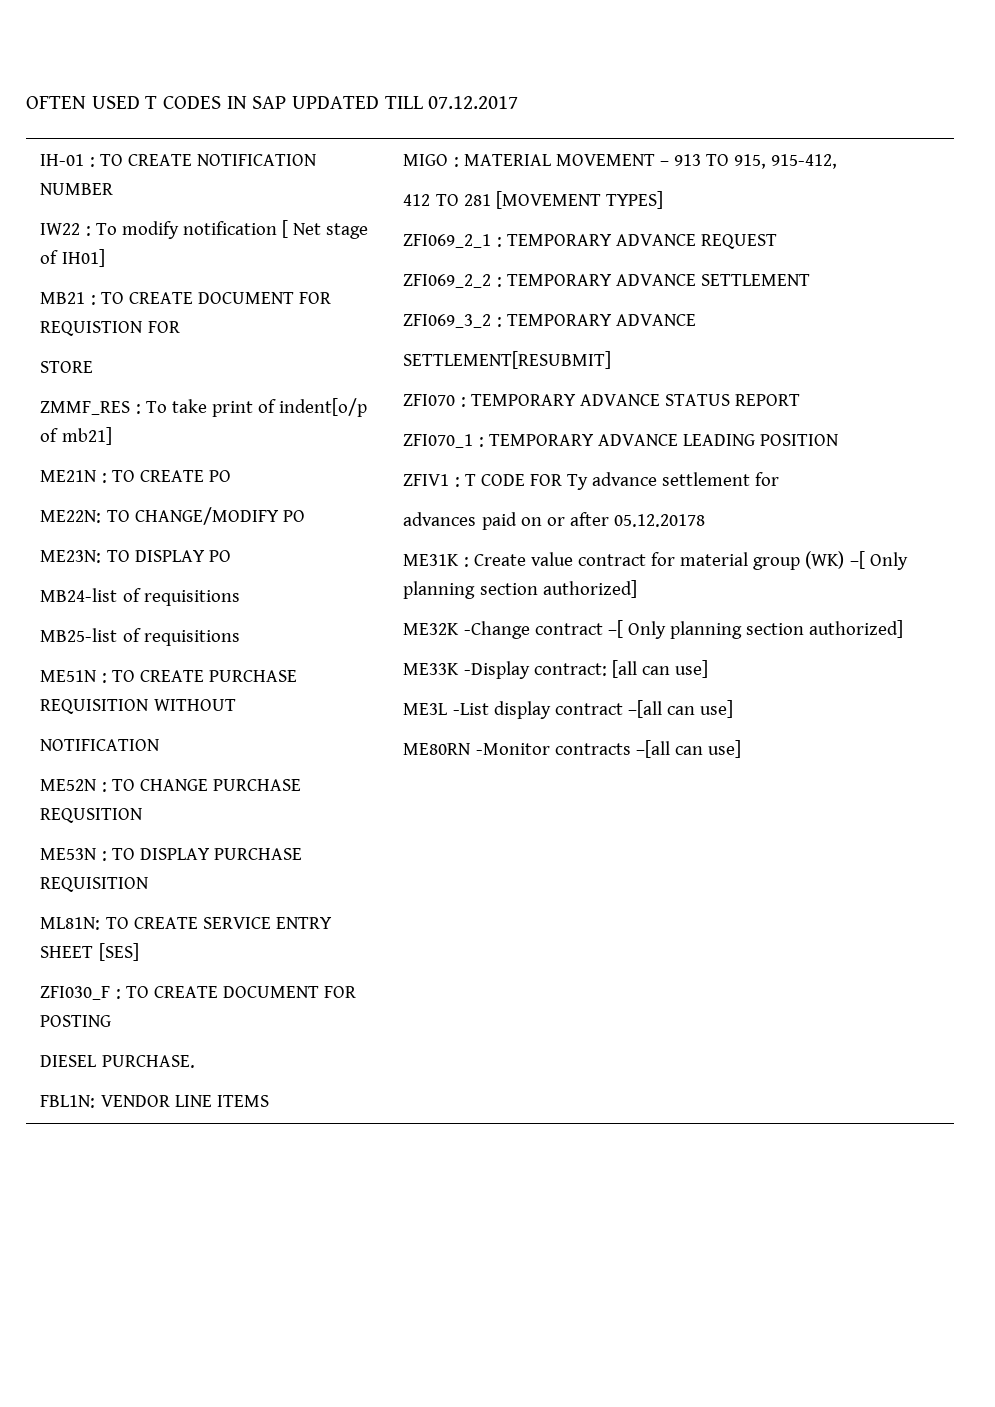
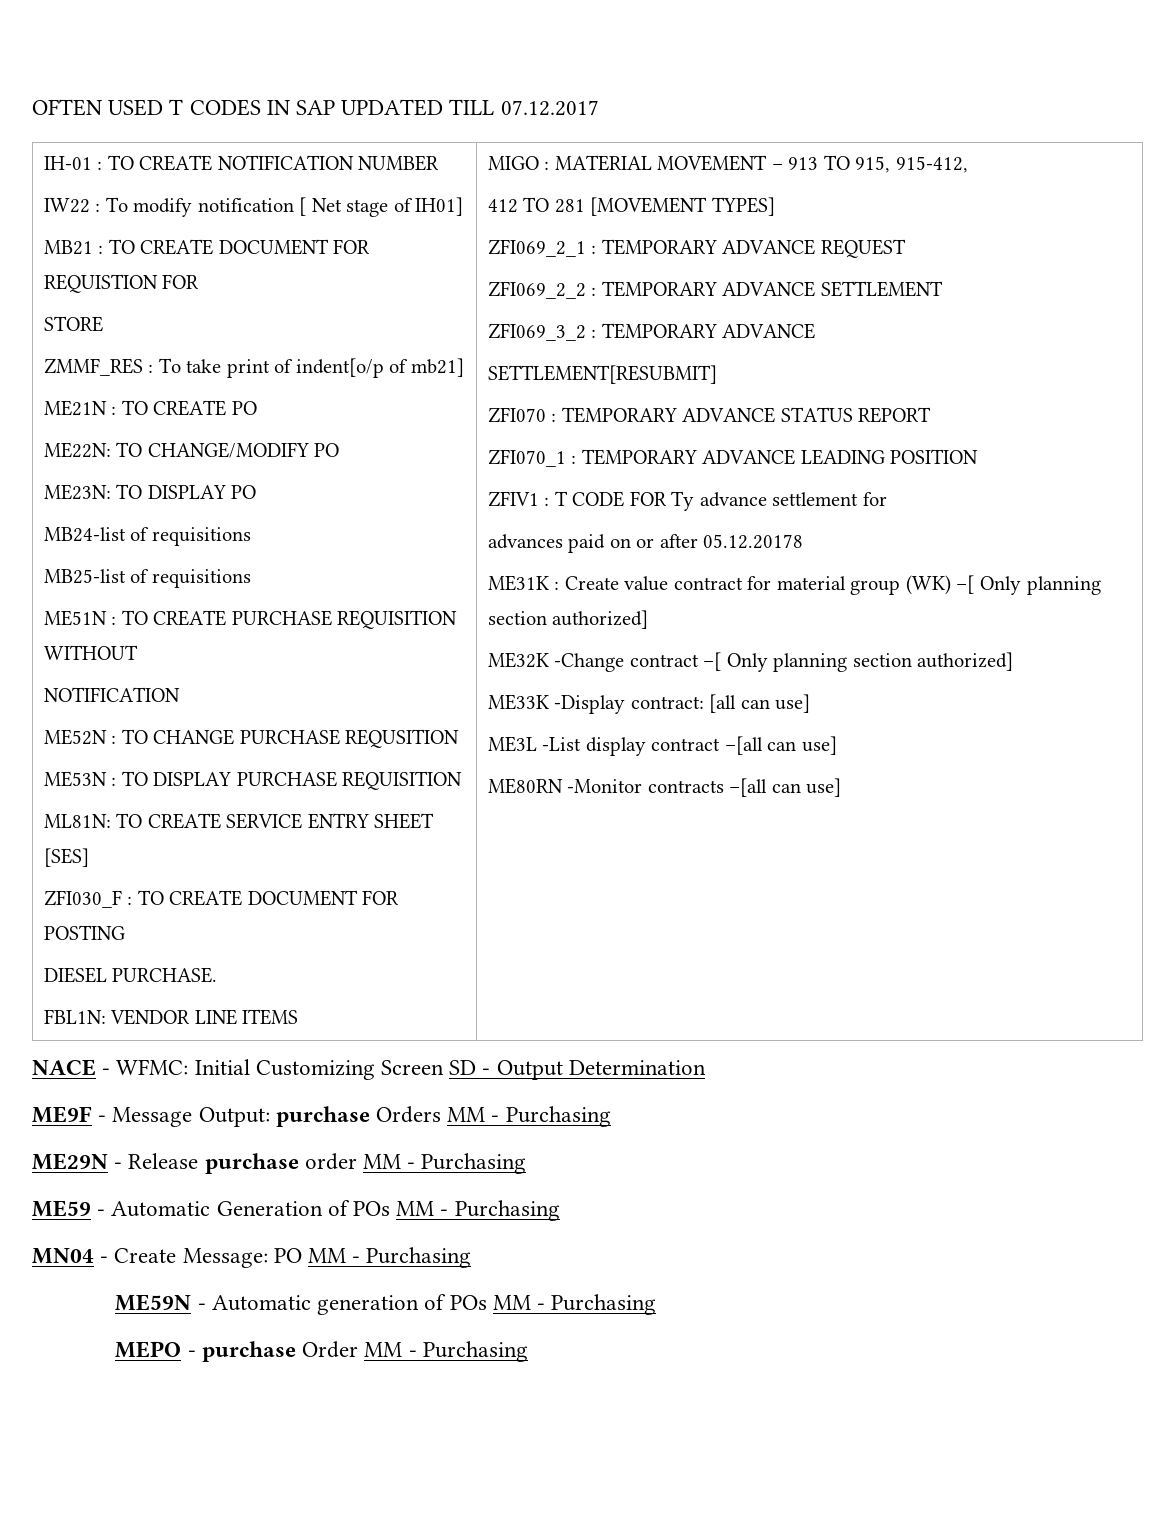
+ NACE - WFMC: Initial Customizing Screen SD - Output Determination
+ ME9F - Message Output: purchase Orders MM - Purchasing
+ ME29N - Release purchase order MM - Purchasing
+ ME59 - Automatic Generation of POs MM - Purchasing
+ MN04 - Create Message: PO MM - Purchasing
+ ME59N - Automatic generation of POs MM - Purchasing
+ MEPO - purchase Order MM - Purchasing

